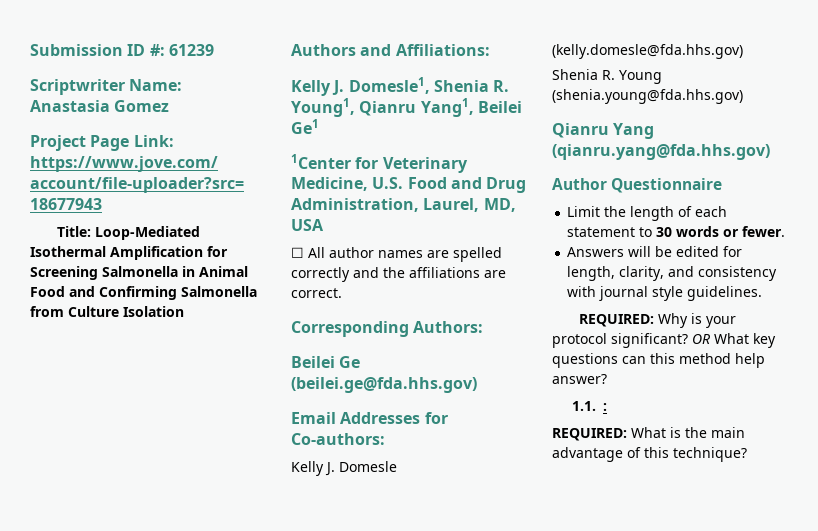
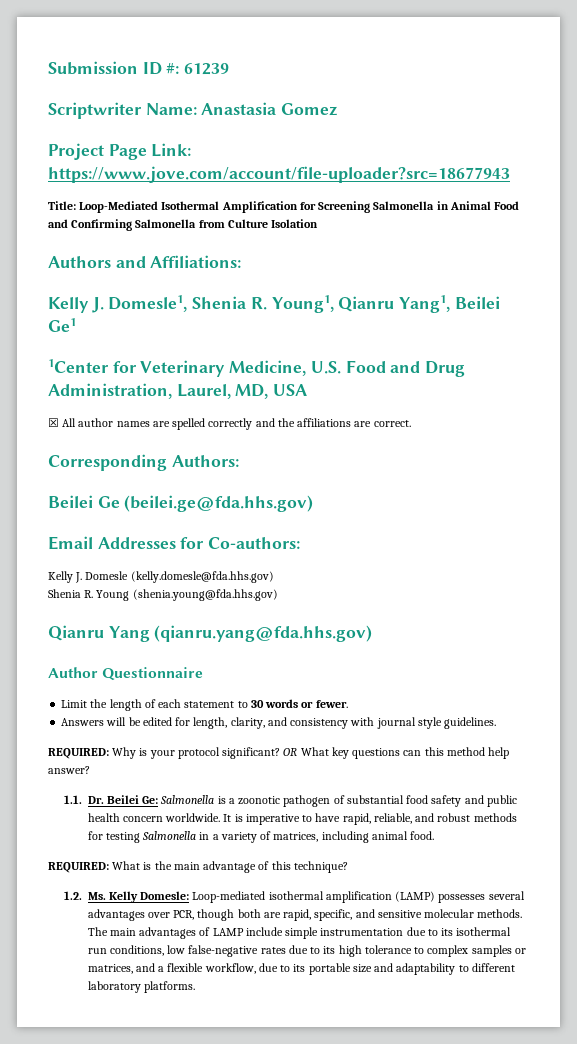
- ☐ All author names are spelled correctly and the affiliations are correct.
+ ☒ All author names are spelled correctly and the affiliations are correct.
- 1.1. :
+ 1.1. Dr. Beilei Ge: Salmonella is a zoonotic pathogen of substantial food safety and public health concern worldwide. It is imperative to have rapid, reliable, and robust methods for testing Salmonella in a variety of matrices, including animal food.
+ 1.2. Ms. Kelly Domesle: Loop-mediated isothermal amplification (LAMP) possesses several advantages over PCR, though both are rapid, specific, and sensitive molecular methods. The main advantages of LAMP include simple instrumentation due to its isothermal run conditions, low false-negative rates due to its high tolerance to complex samples or matrices, and a flexible workflow, due to its portable size and adaptability to different laboratory platforms.

